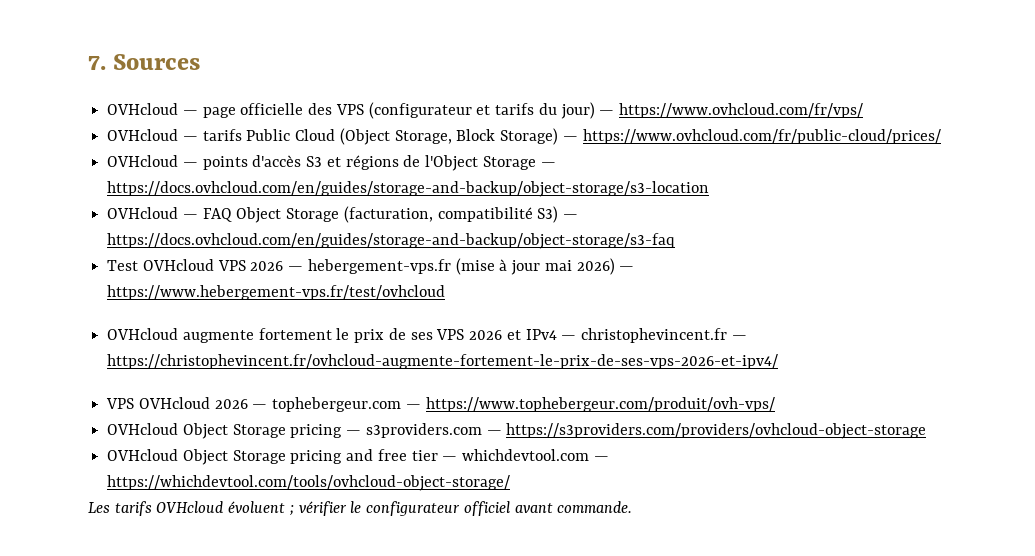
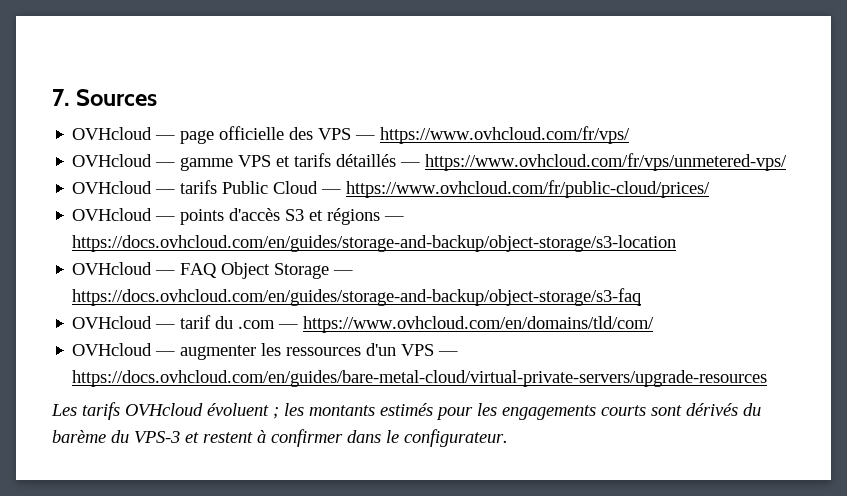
- OVHcloud — page officielle des VPS (configurateur et tarifs du jour) — https://www.ovhcloud.com/fr/vps/
+ OVHcloud — page officielle des VPS — https://www.ovhcloud.com/fr/vps/
+ OVHcloud — gamme VPS et tarifs détaillés — https://www.ovhcloud.com/fr/vps/unmetered-vps/
- OVHcloud — tarifs Public Cloud (Object Storage, Block Storage) — https://www.ovhcloud.com/fr/public-cloud/prices/
+ OVHcloud — tarifs Public Cloud — https://www.ovhcloud.com/fr/public-cloud/prices/
- OVHcloud — points d'accès S3 et régions de l'Object Storage — https://docs.ovhcloud.com/en/guides/storage-and-backup/object-storage/s3-location
+ OVHcloud — points d'accès S3 et régions — https://docs.ovhcloud.com/en/guides/storage-and-backup/object-storage/s3-location
- OVHcloud — FAQ Object Storage (facturation, compatibilité S3) — https://docs.ovhcloud.com/en/guides/storage-and-backup/object-storage/s3-faq
+ OVHcloud — FAQ Object Storage — https://docs.ovhcloud.com/en/guides/storage-and-backup/object-storage/s3-faq
- Test OVHcloud VPS 2026 — hebergement-vps.fr (mise à jour mai 2026) — https://www.hebergement-vps.fr/test/ovhcloud
- OVHcloud augmente fortement le prix de ses VPS 2026 et IPv4 — christophevincent.fr — https://christophevincent.fr/ovhcloud-augmente-fortement-le-prix-de-ses-vps-2026-et-ipv4/
- VPS OVHcloud 2026 — tophebergeur.com — https://www.tophebergeur.com/produit/ovh-vps/
- OVHcloud Object Storage pricing — s3providers.com — https://s3providers.com/providers/ovhcloud-object-storage
- OVHcloud Object Storage pricing and free tier — whichdevtool.com — https://whichdevtool.com/tools/ovhcloud-object-storage/
+ OVHcloud — tarif du .com — https://www.ovhcloud.com/en/domains/tld/com/
+ OVHcloud — augmenter les ressources d'un VPS — https://docs.ovhcloud.com/en/guides/bare-metal-cloud/virtual-private-servers/upgrade-resources
- Les tarifs OVHcloud évoluent ; vérifier le configurateur officiel avant commande.
+ Les tarifs OVHcloud évoluent ; les montants estimés pour les engagements courts sont dérivés du barème du VPS-3 et restent à confirmer dans le configurateur.

